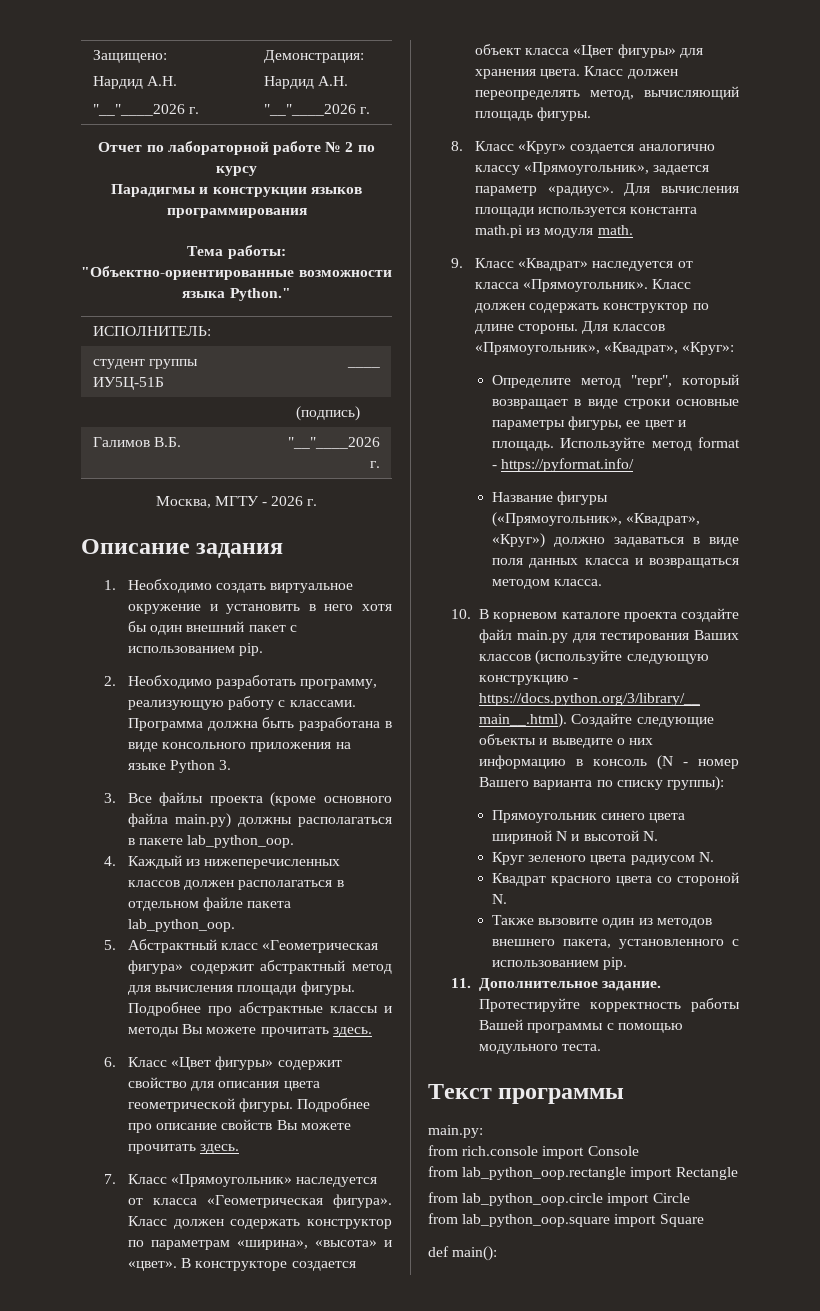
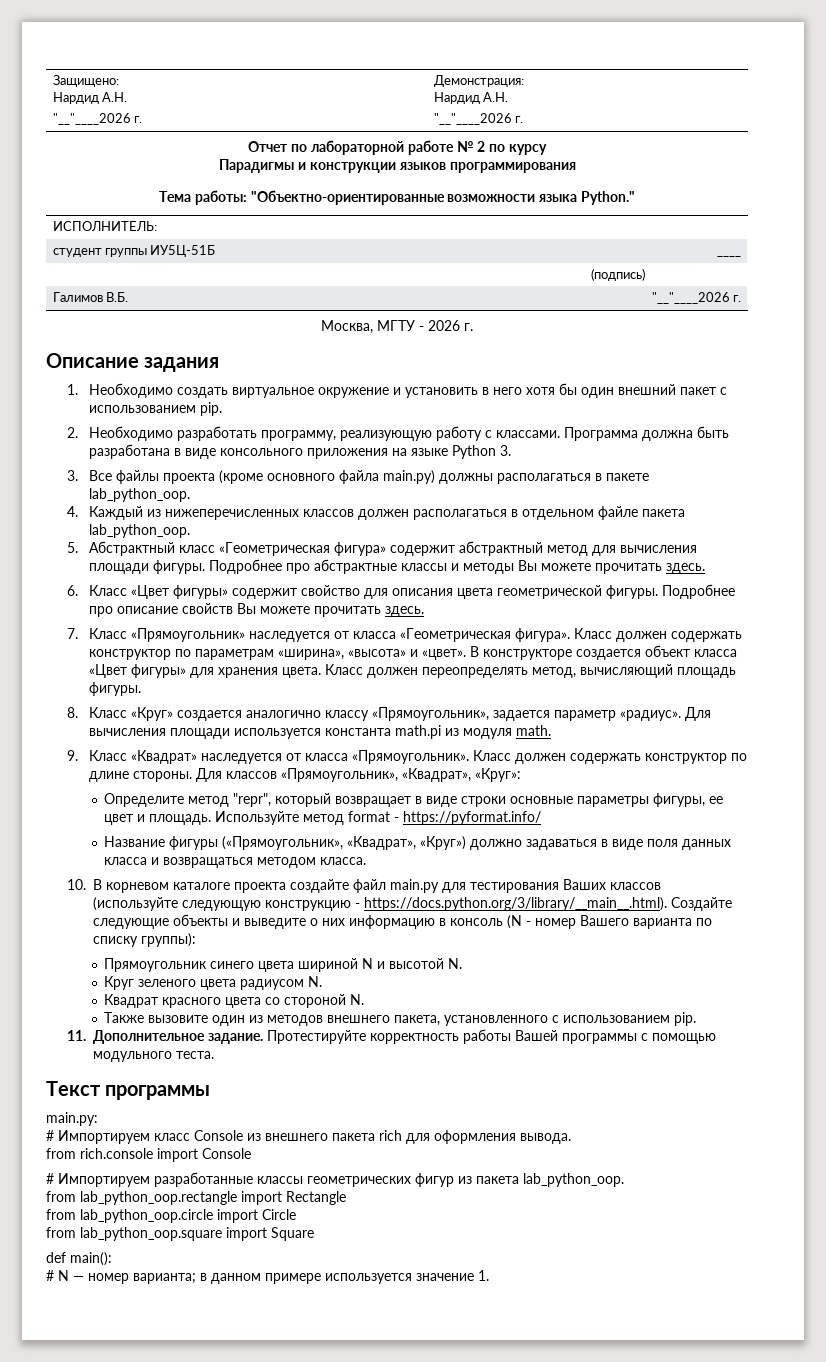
+ # Импортируем класс Console из внешнего пакета rich для оформления вывода.
  from rich.console import Console
+ # Импортируем разработанные классы геометрических фигур из пакета lab_python_oop.
+ # N — номер варианта; в данном примере используется значение 1.

